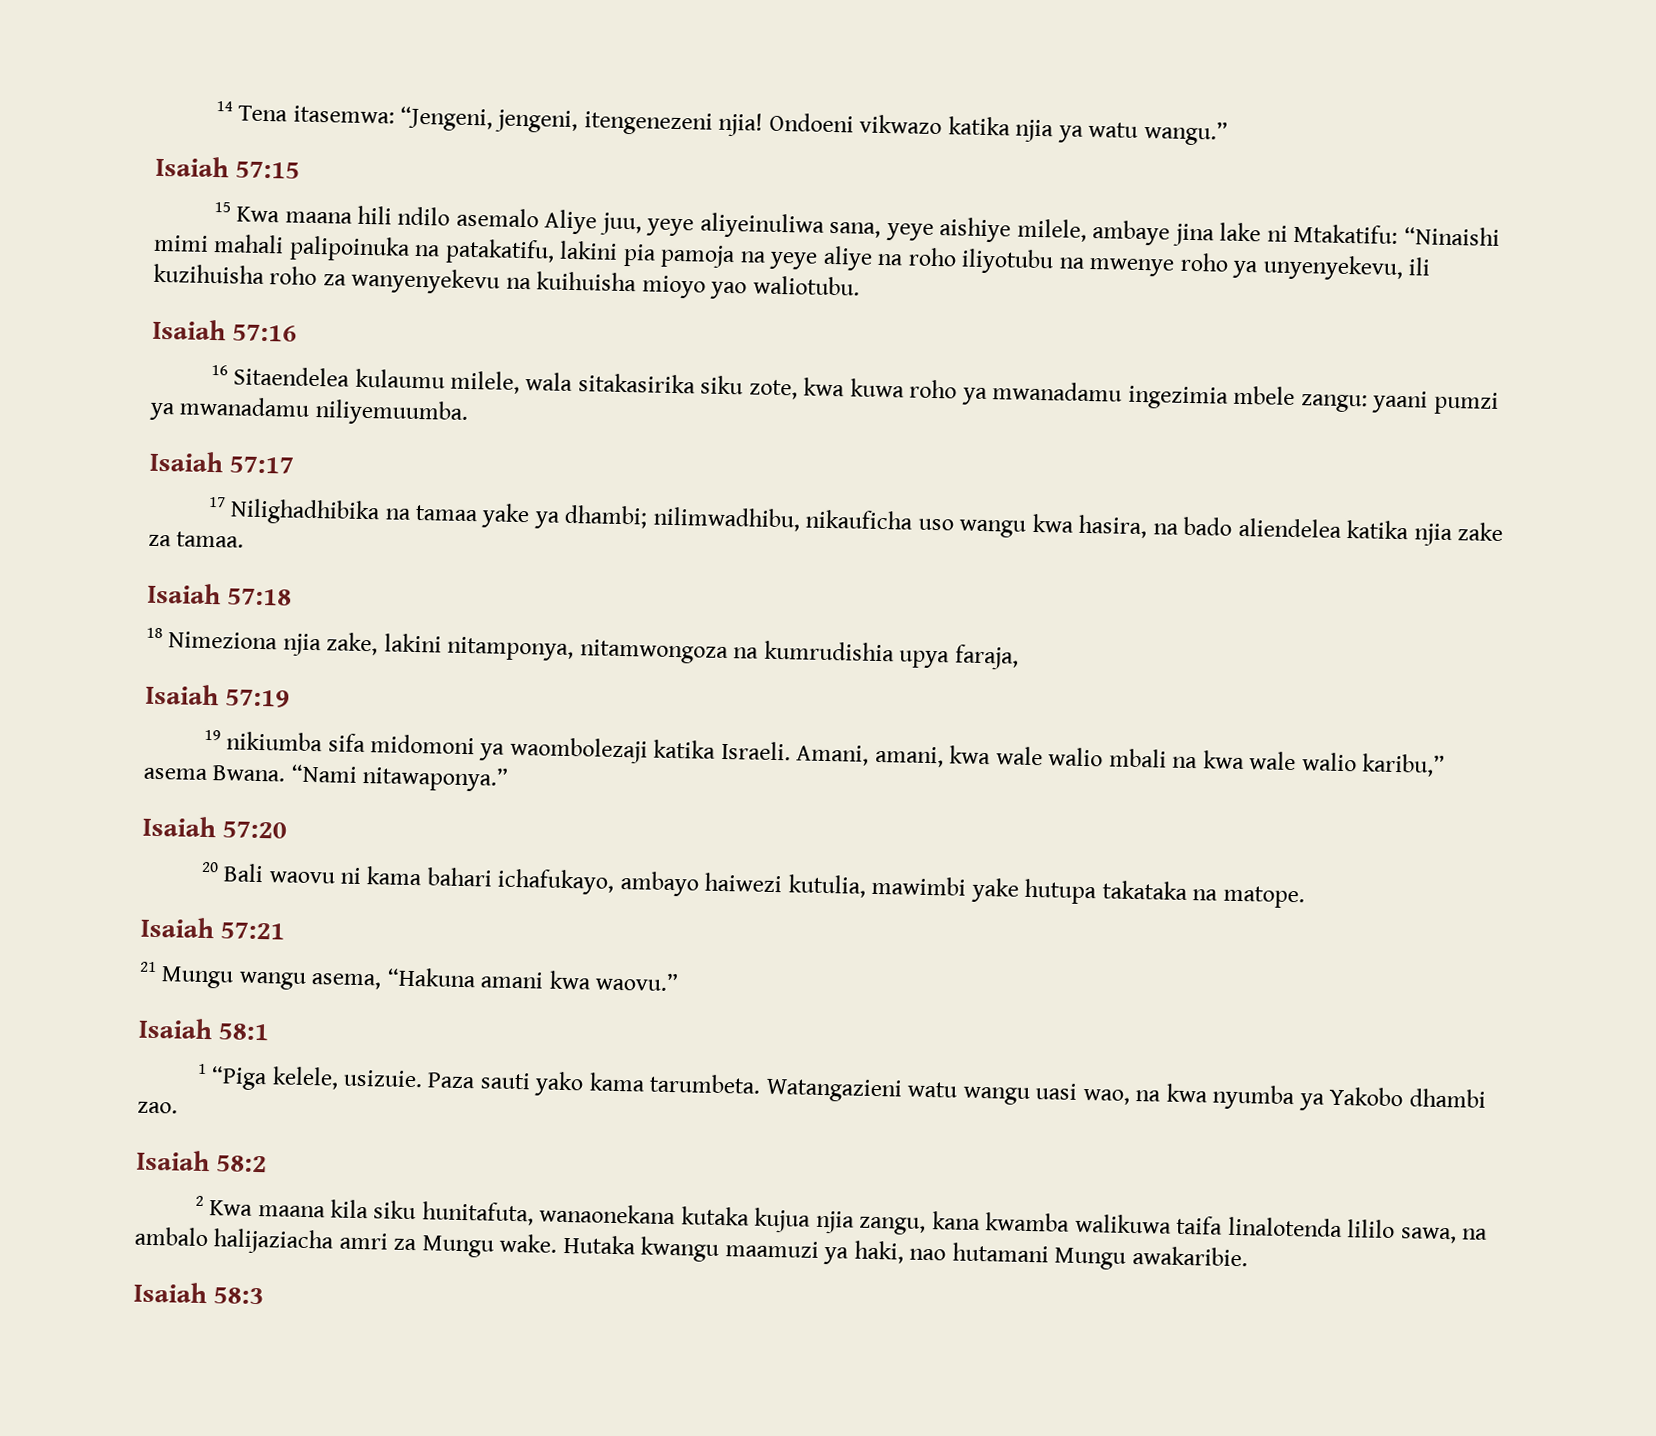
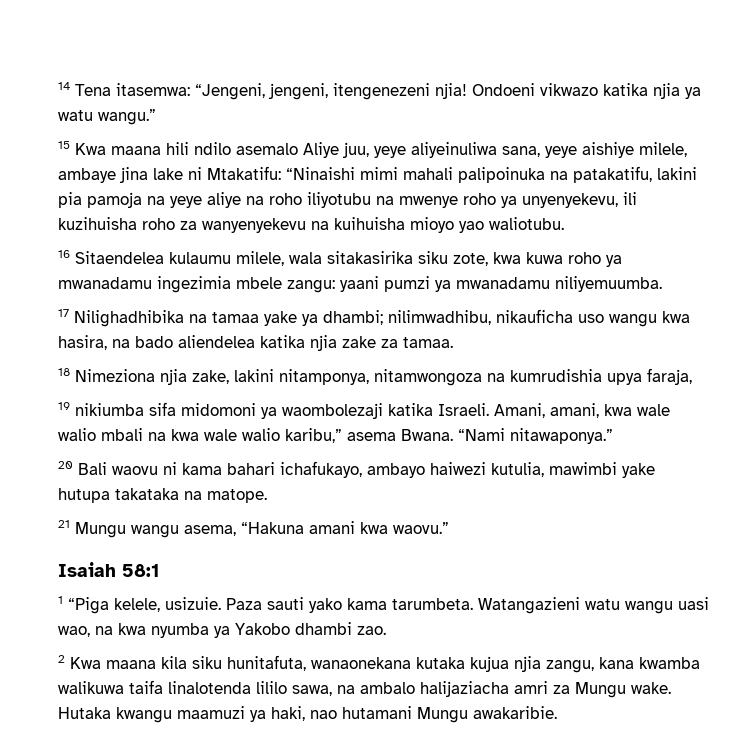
- Isaiah 57:15
- Isaiah 57:16
- Isaiah 57:17
- Isaiah 57:18
- Isaiah 57:19
- Isaiah 57:20
- Isaiah 57:21
- Isaiah 58:2
- Isaiah 58:3

